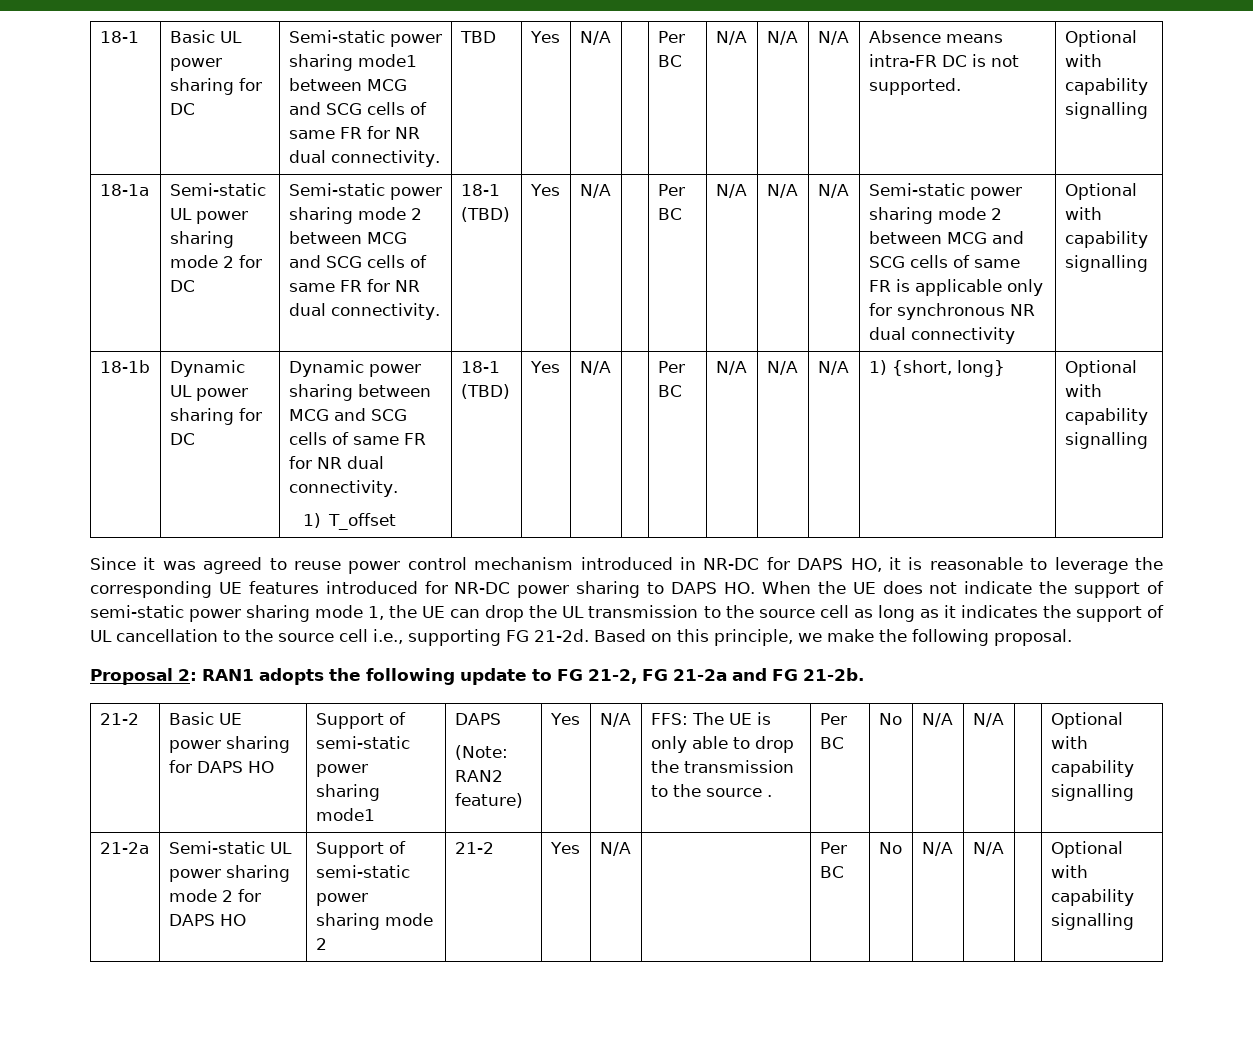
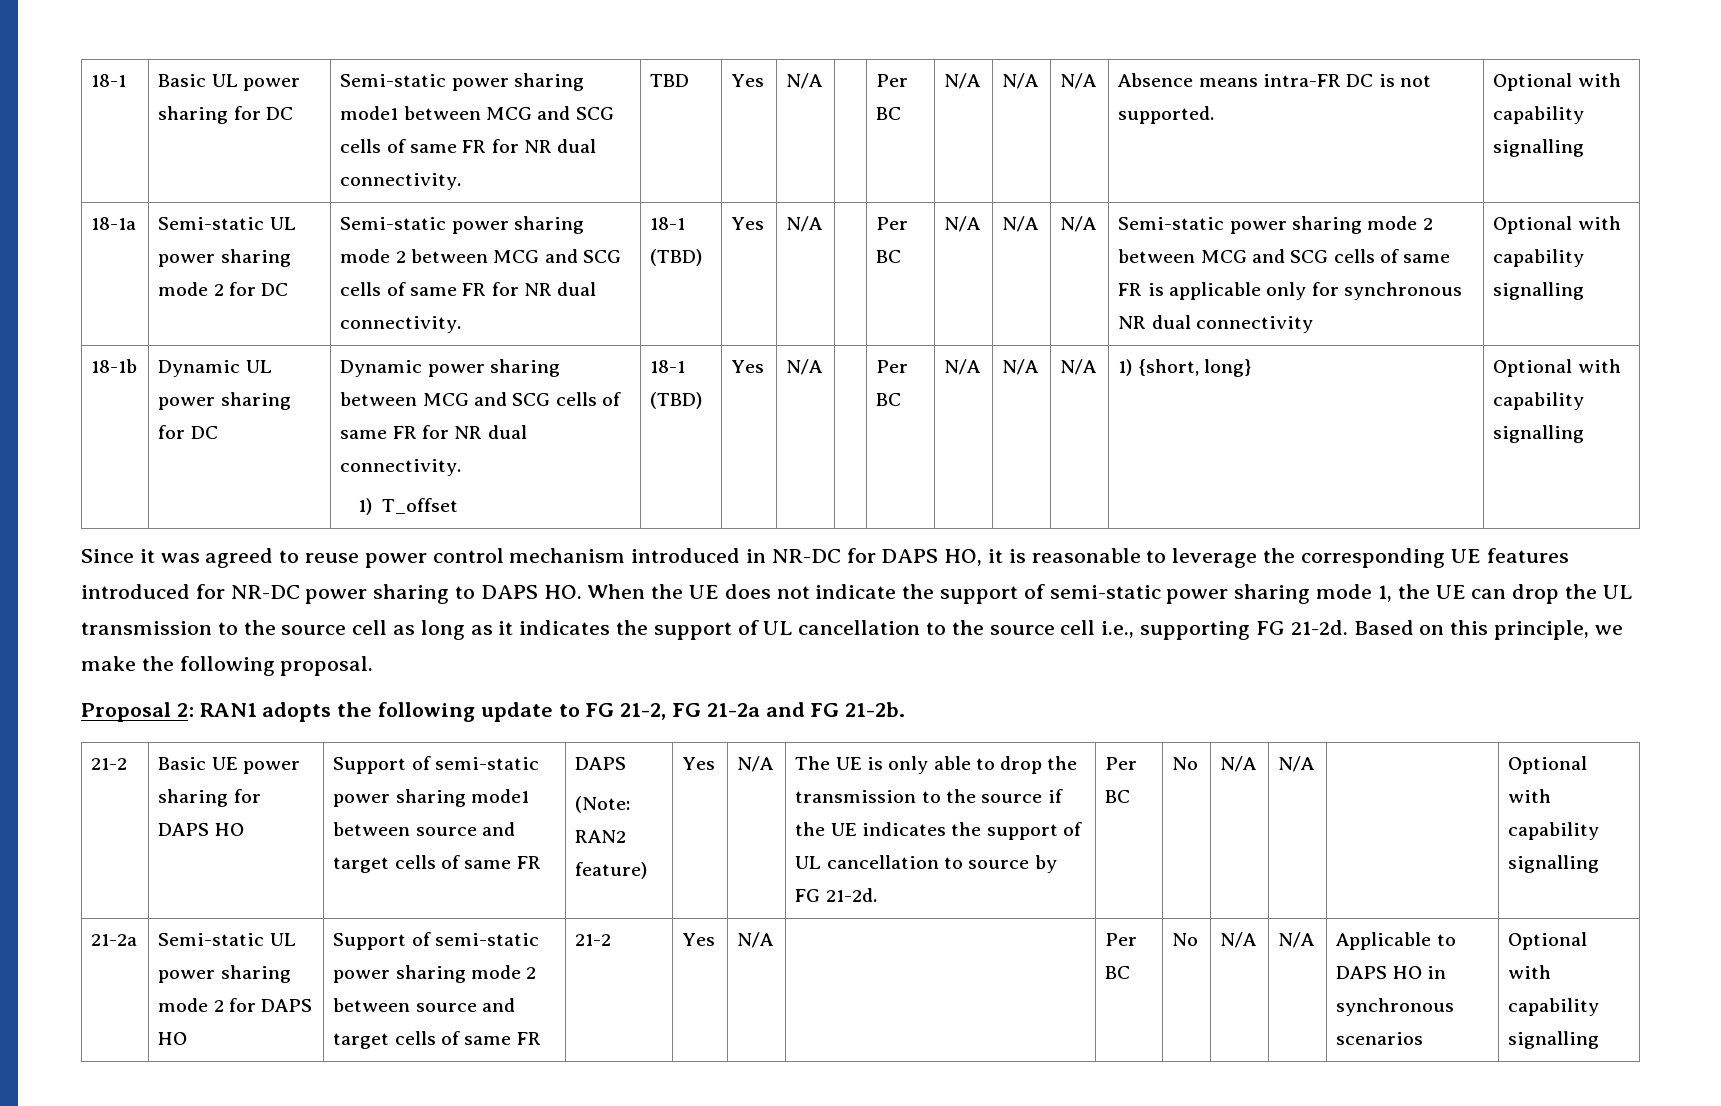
- Support of semi-static power sharing mode1
+ Support of semi-static power sharing mode1 between source and target cells of same FR
- FFS: The UE is only able to drop the transmission to the source .
+ The UE is only able to drop the transmission to the source if the UE indicates the support of UL cancellation to source by FG 21-2d.
- Support of semi-static power sharing mode 2
+ Support of semi-static power sharing mode 2 between source and target cells of same FR
+ Applicable to DAPS HO in synchronous scenarios

